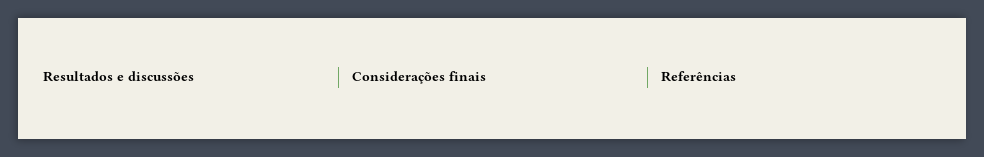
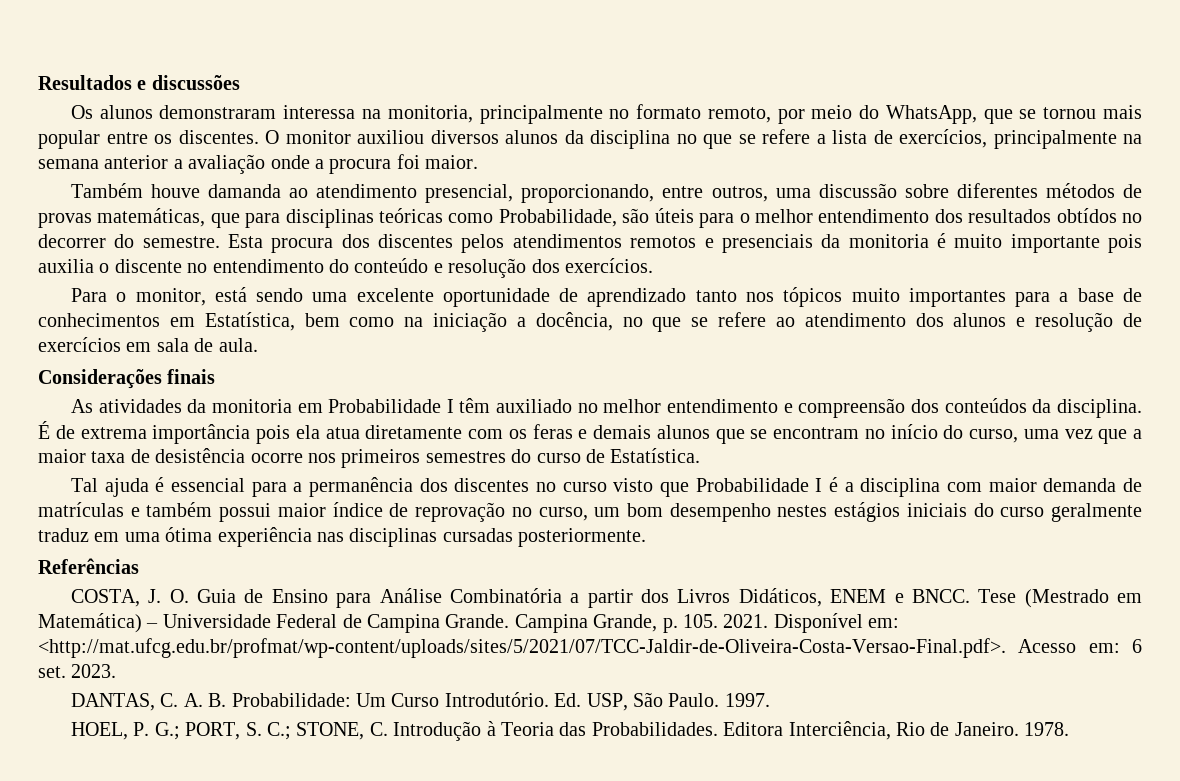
+ Os alunos demonstraram interessa na monitoria, principalmente no formato remoto, por meio do WhatsApp, que se tornou mais popular entre os discentes. O monitor auxiliou diversos alunos da disciplina no que se refere a lista de exercícios, principalmente na semana anterior a avaliação onde a procura foi maior.
+ Também houve damanda ao atendimento presencial, proporcionando, entre outros, uma discussão sobre diferentes métodos de provas matemáticas, que para disciplinas teóricas como Probabilidade, são úteis para o melhor entendimento dos resultados obtídos no decorrer do semestre. Esta procura dos discentes pelos atendimentos remotos e presenciais da monitoria é muito importante pois auxilia o discente no entendimento do conteúdo e resolução dos exercícios.
+ Para o monitor, está sendo uma excelente oportunidade de aprendizado tanto nos tópicos muito importantes para a base de conhecimentos em Estatística, bem como na iniciação a docência, no que se refere ao atendimento dos alunos e resolução de exercícios em sala de aula.
  Considerações finais
+ As atividades da monitoria em Probabilidade I têm auxiliado no melhor entendimento e compreensão dos conteúdos da disciplina. É de extrema importância pois ela atua diretamente com os feras e demais alunos que se encontram no início do curso, uma vez que a maior taxa de desistência ocorre nos primeiros semestres do curso de Estatística.
+ Tal ajuda é essencial para a permanência dos discentes no curso visto que Probabilidade I é a disciplina com maior demanda de matrículas e também possui maior índice de reprovação no curso, um bom desempenho nestes estágios iniciais do curso geralmente traduz em uma ótima experiência nas disciplinas cursadas posteriormente.
  Referências
+ COSTA, J. O. Guia de Ensino para Análise Combinatória a partir dos Livros Didáticos, ENEM e BNCC. Tese (Mestrado em Matemática) – Universidade Federal de Campina Grande. Campina Grande, p. 105. 2021. Disponível em: <http://mat.ufcg.edu.br/profmat/wp-content/uploads/sites/5/2021/07/TCC-Jaldir-de-Oliveira-Costa-Versao-Final.pdf>. Acesso em: 6 set. 2023.
+ DANTAS, C. A. B. Probabilidade: Um Curso Introdutório. Ed. USP, São Paulo. 1997.
+ HOEL, P. G.; PORT, S. C.; STONE, C. Introdução à Teoria das Probabilidades. Editora Interciência, Rio de Janeiro. 1978.

